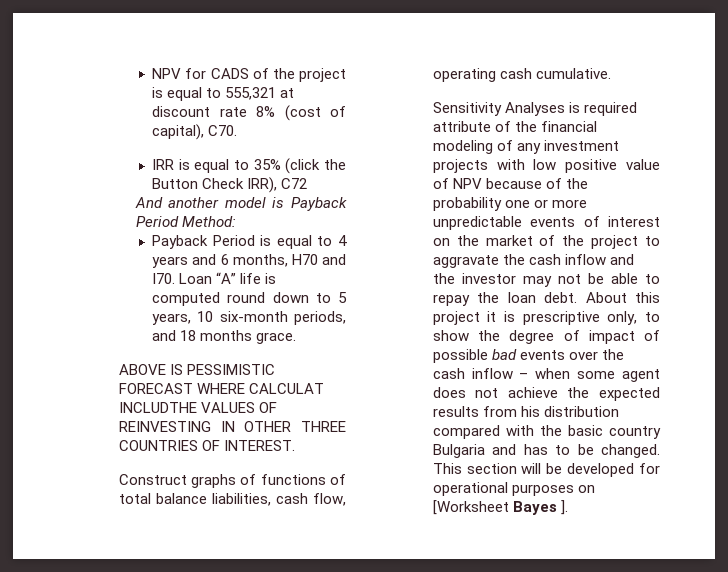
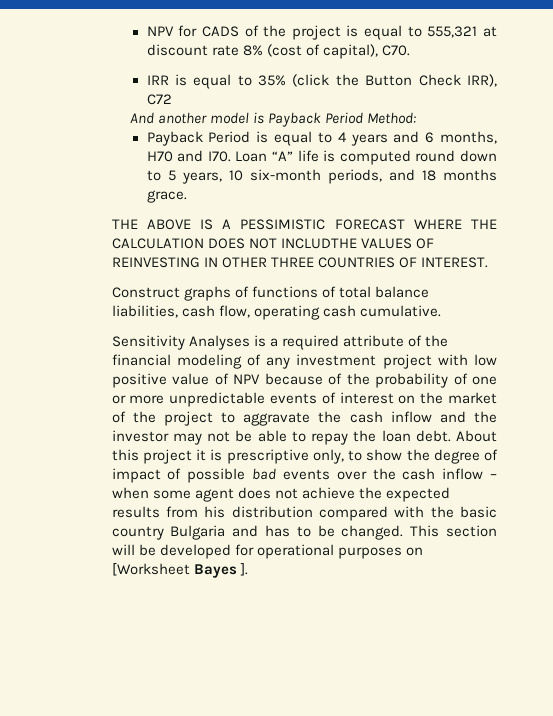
- ABOVE IS PESSIMISTIC FORECAST WHERE CALCULAT INCLUDTHE VALUES OF REINVESTING IN OTHER THREE COUNTRIES OF INTEREST.
+ THE ABOVE IS A PESSIMISTIC FORECAST WHERE THE CALCULATION DOES NOT INCLUDTHE VALUES OF REINVESTING IN OTHER THREE COUNTRIES OF INTEREST.
- Sensitivity Analyses is required attribute of the financial modeling of any investment projects with low positive value of NPV because of the probability one or more unpredictable events of interest on the market of the project to aggravate the cash inflow and the investor may not be able to repay the loan debt.
+ Sensitivity Analyses is a required attribute of the financial modeling of any investment project with low positive value of NPV because of the probability of one or more unpredictable events of interest on the market of the project to aggravate the cash inflow and the investor may not be able to repay the loan debt.

